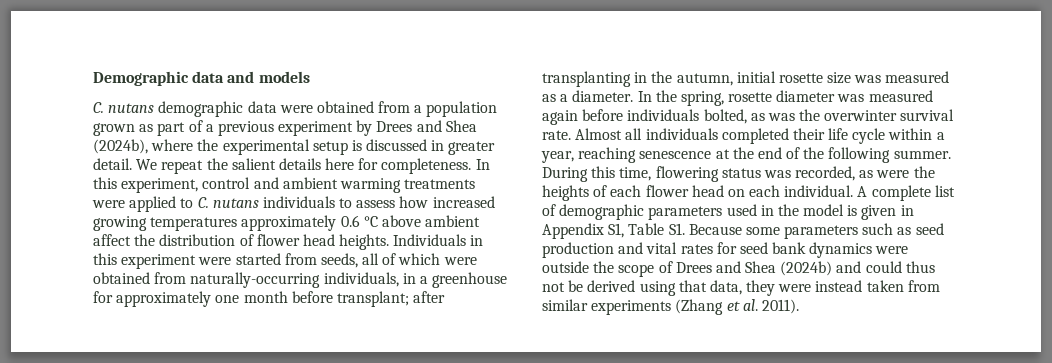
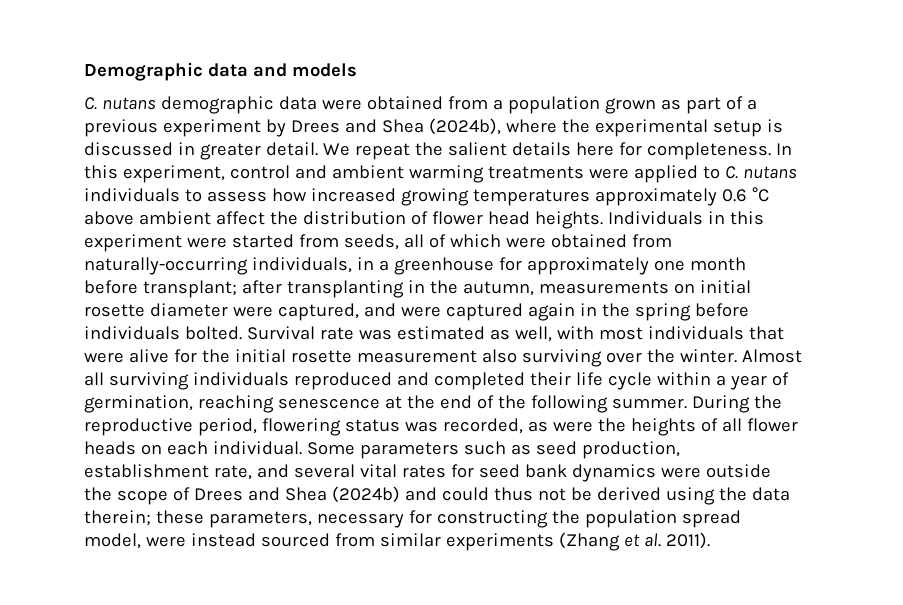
- Individuals in this experiment were started from seeds, all of which were obtained from naturally-occurring individuals, in a greenhouse for approximately one month before transplant; after transplanting in the autumn, initial rosette size was measured as a diameter. In the spring, rosette diameter was measured again before individuals bolted, as was the overwinter survival rate. Almost all individuals completed their life cycle within a year, reaching senescence at the end of the following summer.
+ Individuals in this experiment were started from seeds, all of which were obtained from naturally-occurring individuals, in a greenhouse for approximately one month before transplant; after transplanting in the autumn, measurements on initial rosette diameter were captured, and were captured again in the spring before individuals bolted. Survival rate was estimated as well, with most individuals that were alive for the initial rosette measurement also surviving over the winter. Almost all surviving individuals reproduced and completed their life cycle within a year of germination, reaching senescence at the end of the following summer.
- During this time, flowering status was recorded, as were the heights of each flower head on each individual. A complete list of demographic parameters used in the model is given in Appendix S1, Table S1. Because some parameters such as seed production and vital rates for seed bank dynamics were outside the scope of Drees and Shea (2024b) and could thus not be derived using that data, they were instead taken from similar experiments (Zhang et al. 2011).
+ During the reproductive period, flowering status was recorded, as were the heights of all flower heads on each individual. Some parameters such as seed production, establishment rate, and several vital rates for seed bank dynamics were outside the scope of Drees and Shea (2024b) and could thus not be derived using the data therein; these parameters, necessary for constructing the population spread model, were instead sourced from similar experiments (Zhang et al. 2011).

